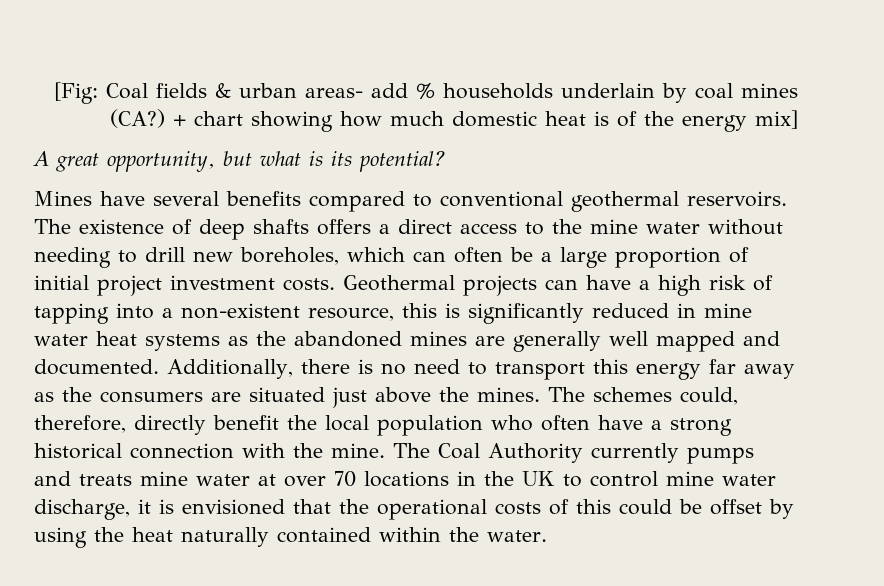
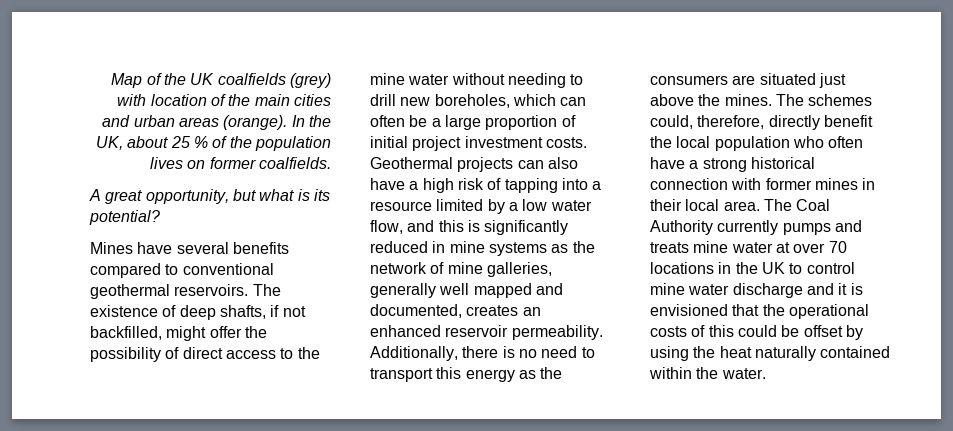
- [Fig: Coal fields & urban areas- add % households underlain by coal mines (CA?) + chart showing how much domestic heat is of the energy mix]
+ Map of the UK coalfields (grey) with location of the main cities and urban areas (orange). In the UK, about 25 % of the population lives on former coalfields.
- The existence of deep shafts offers a direct access to the mine water without needing to drill new boreholes, which can often be a large proportion of initial project investment costs.
+ The existence of deep shafts, if not backfilled, might offer the possibility of direct access to the mine water without needing to drill new boreholes, which can often be a large proportion of initial project investment costs.
- Geothermal projects can have a high risk of tapping into a non-existent resource, this is significantly reduced in mine water heat systems as the abandoned mines are generally well mapped and documented.
+ Geothermal projects can also have a high risk of tapping into a resource limited by a low water flow, and this is significantly reduced in mine systems as the network of mine galleries, generally well mapped and documented, creates an enhanced reservoir permeability.
- Additionally, there is no need to transport this energy far away as the consumers are situated just above the mines.
+ Additionally, there is no need to transport this energy as the consumers are situated just above the mines.
- The schemes could, therefore, directly benefit the local population who often have a strong historical connection with the mine.
+ The schemes could, therefore, directly benefit the local population who often have a strong historical connection with former mines in their local area.
- The Coal Authority currently pumps and treats mine water at over 70 locations in the UK to control mine water discharge, it is envisioned that the operational costs of this could be offset by using the heat naturally contained within the water.
+ The Coal Authority currently pumps and treats mine water at over 70 locations in the UK to control mine water discharge and it is envisioned that the operational costs of this could be offset by using the heat naturally contained within the water.

